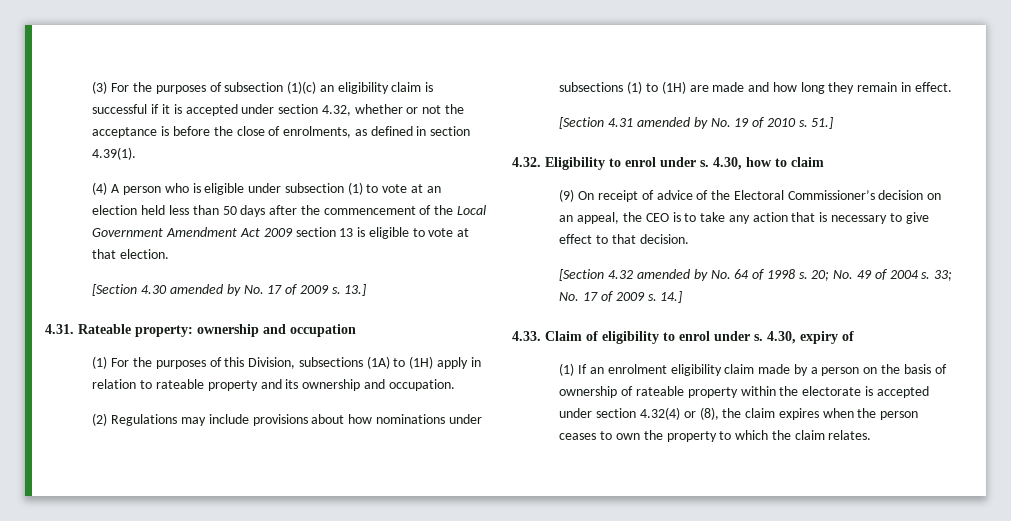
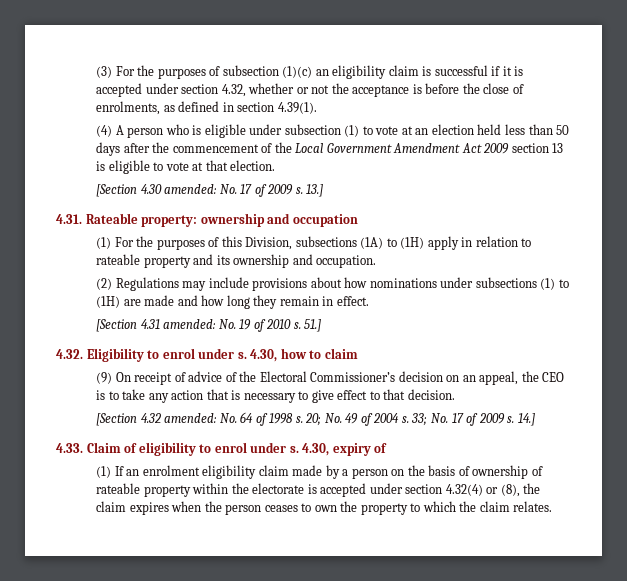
- [Section 4.30 amended by No. 17 of 2009 s.
+ [Section 4.30 amended: No. 17 of 2009 s.
- [Section 4.31 amended by No. 19 of 2010 s.
+ [Section 4.31 amended: No. 19 of 2010 s.
- [Section 4.32 amended by No. 64 of 1998 s.
+ [Section 4.32 amended: No. 64 of 1998 s.

